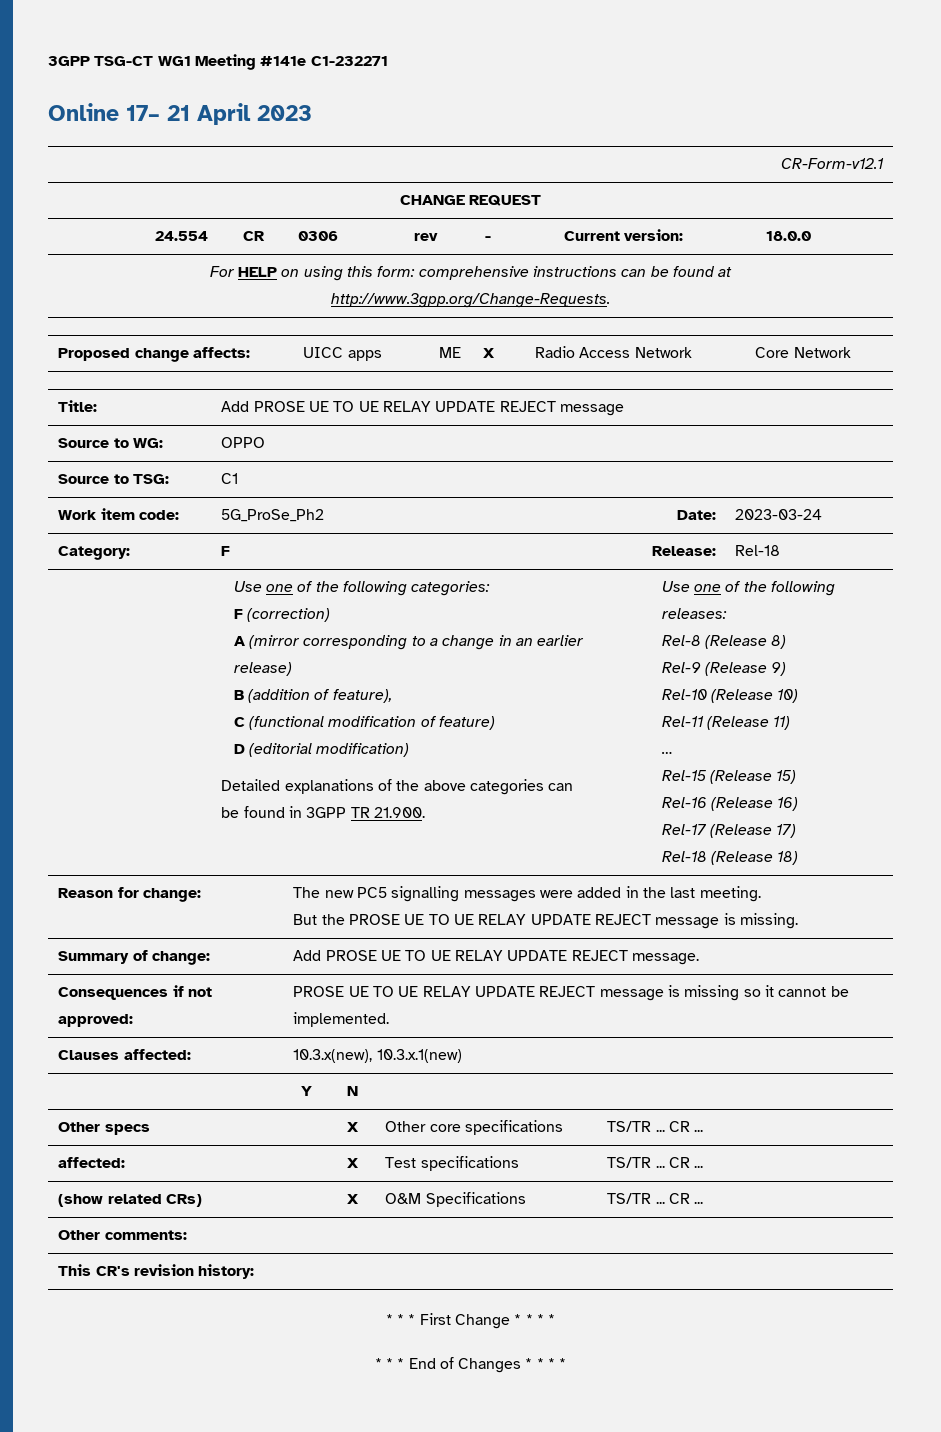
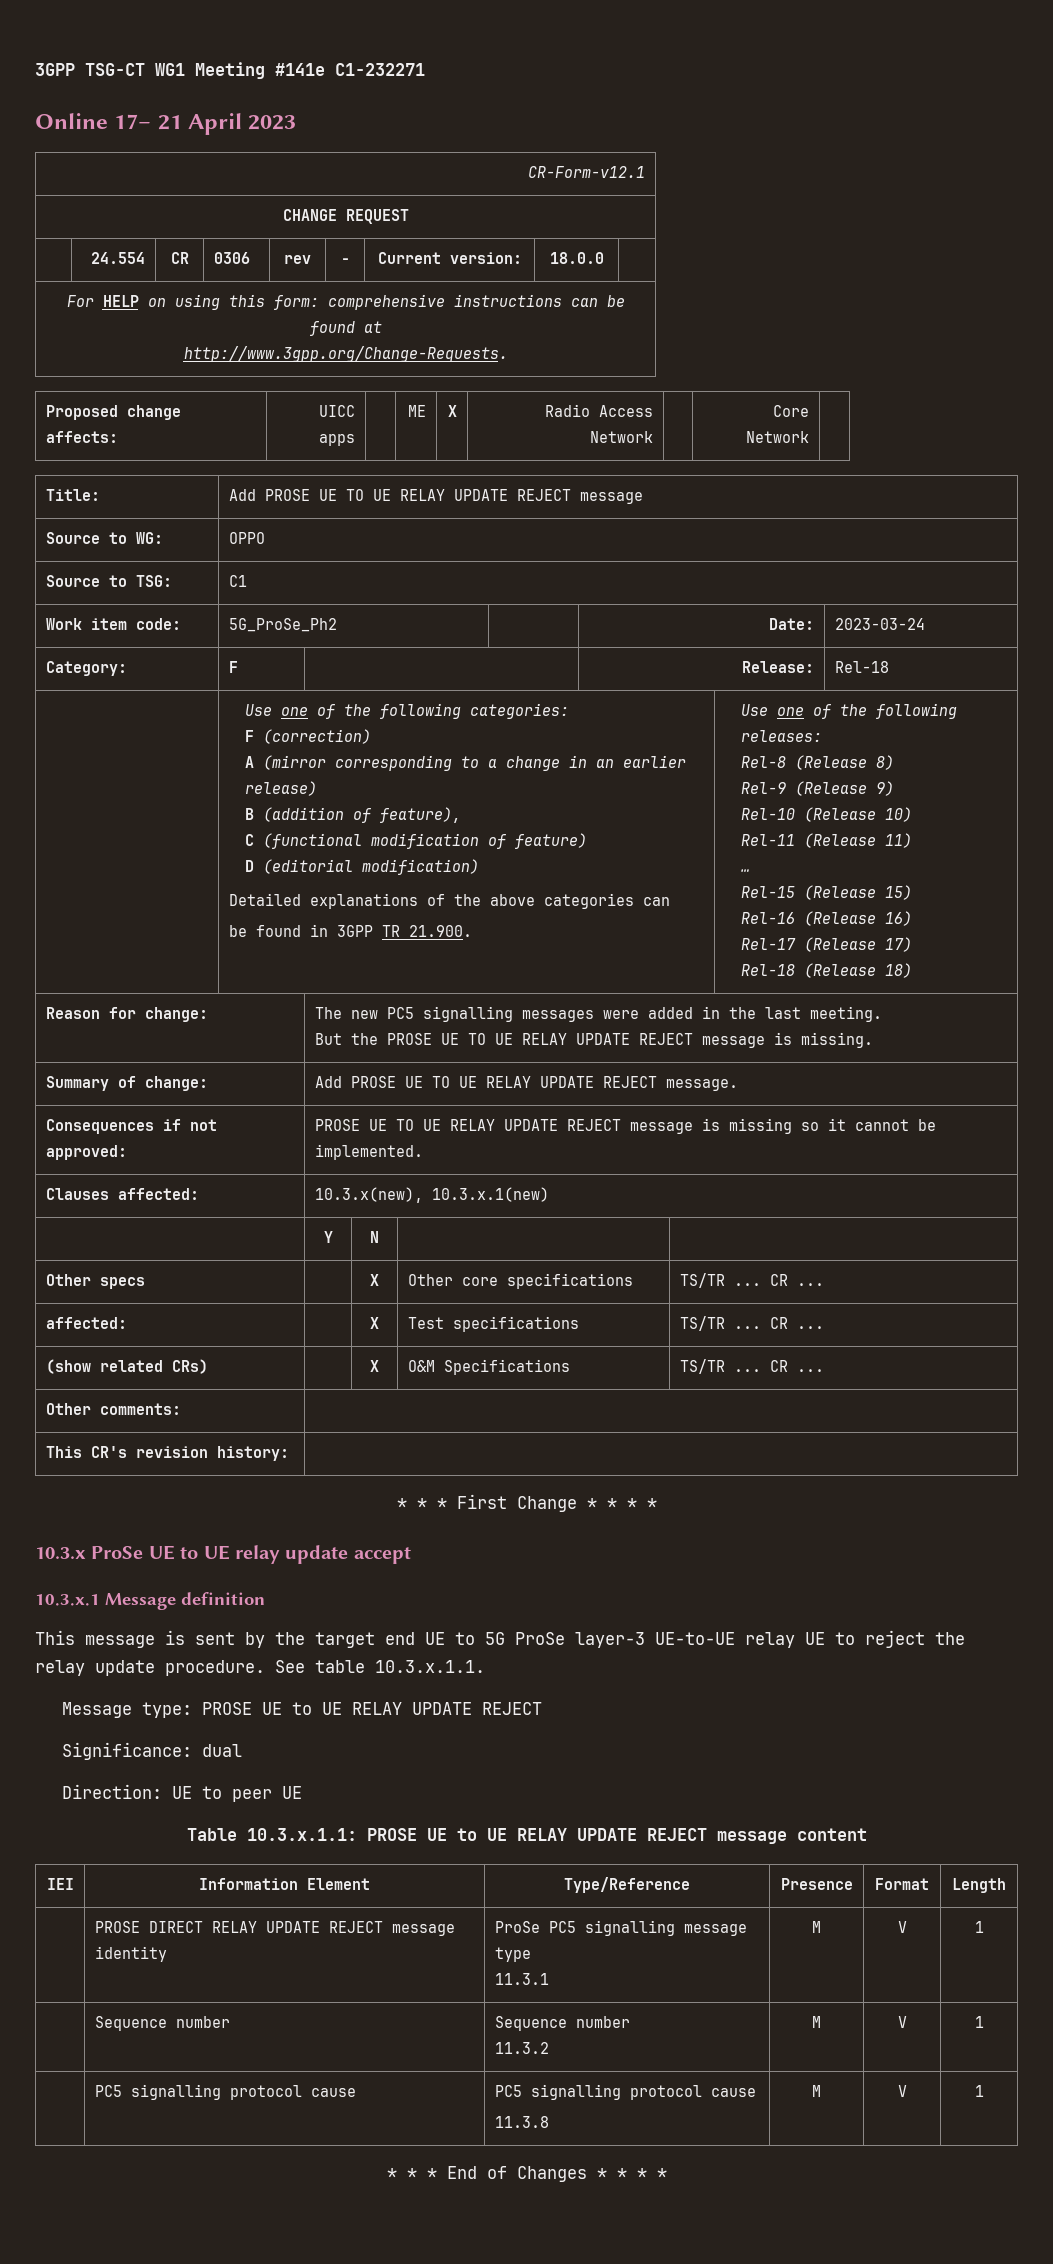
+ 10.3.x ProSe UE to UE relay update accept
+ 10.3.x.1 Message definition
+ This message is sent by the target end UE to 5G ProSe layer-3 UE-to-UE relay UE to reject the relay update procedure. See table 10.3.x.1.1.
+ Message type: PROSE UE to UE RELAY UPDATE REJECT
+ Significance: dual
+ Direction: UE to peer UE
+ Table 10.3.x.1.1: PROSE UE to UE RELAY UPDATE REJECT message content
+ IEI | Information Element | Type/Reference | Presence | Format | Length
+ | PROSE DIRECT RELAY UPDATE REJECT message identity | ProSe PC5 signalling message type
+ 11.3.1 | M | V | 1
+ | Sequence number | Sequence number
+ 11.3.2 | M | V | 1
+ | PC5 signalling protocol cause | PC5 signalling protocol cause
+ 11.3.8 | M | V | 1

